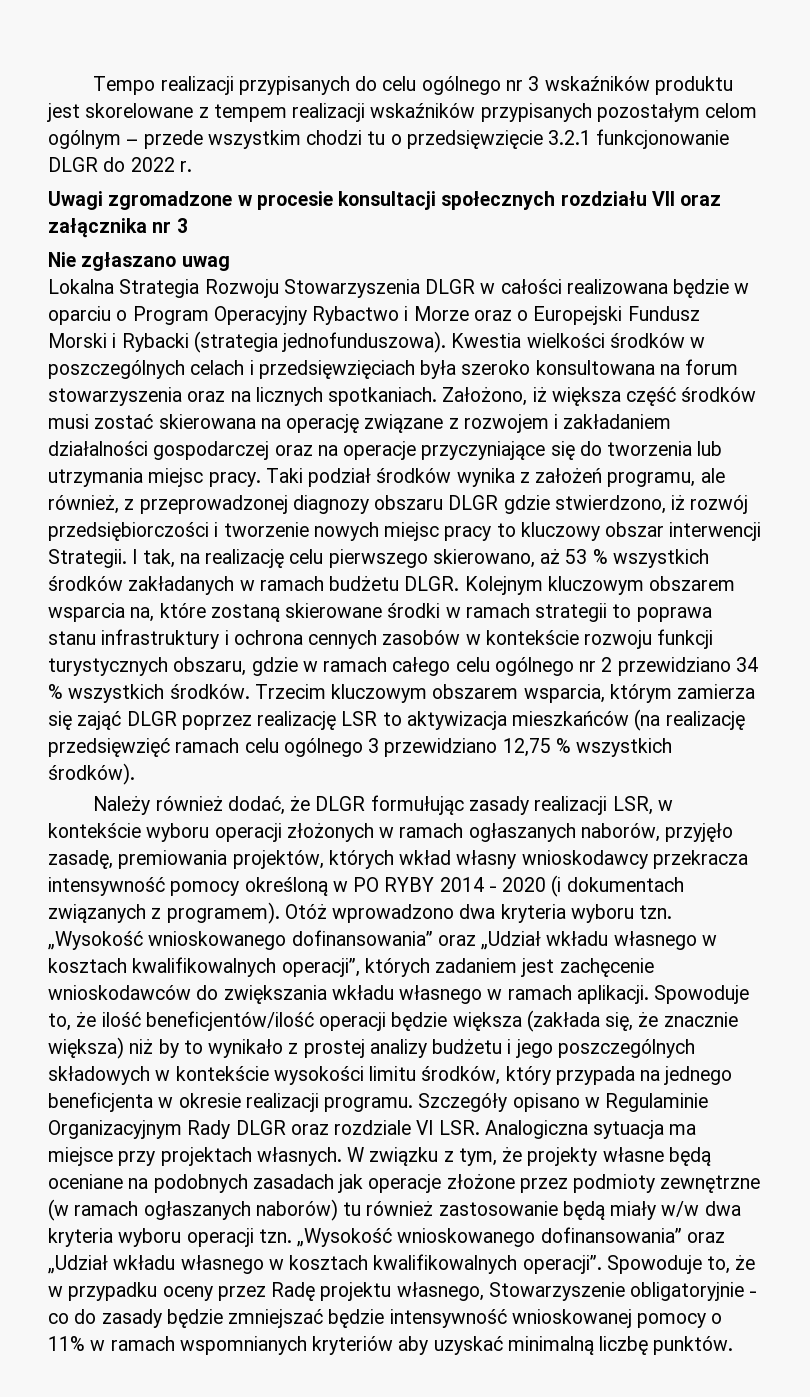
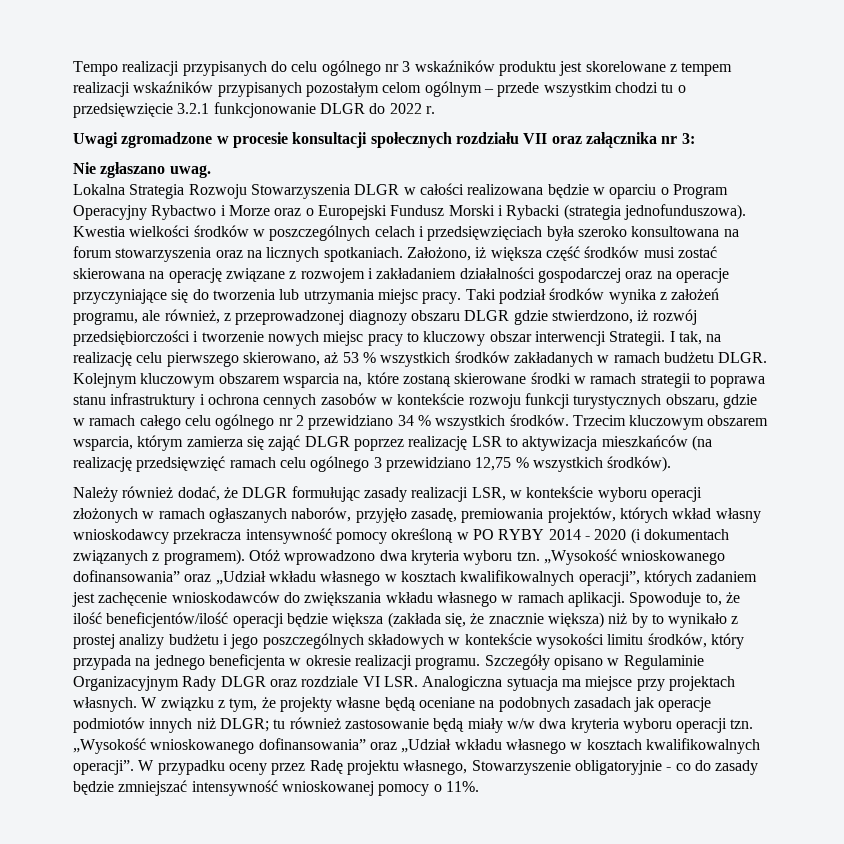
- Uwagi zgromadzone w procesie konsultacji społecznych rozdziału VII oraz załącznika nr 3
+ Uwagi zgromadzone w procesie konsultacji społecznych rozdziału VII oraz załącznika nr 3:
- Nie zgłaszano uwag
+ Nie zgłaszano uwag.
- W związku z tym, że projekty własne będą oceniane na podobnych zasadach jak operacje złożone przez podmioty zewnętrzne (w ramach ogłaszanych naborów) tu również zastosowanie będą miały w/w dwa kryteria wyboru operacji tzn.
+ W związku z tym, że projekty własne będą oceniane na podobnych zasadach jak operacje podmiotów innych niż DLGR; tu również zastosowanie będą miały w/w dwa kryteria wyboru operacji tzn.
- Spowoduje to, że w przypadku oceny przez Radę projektu własnego, Stowarzyszenie obligatoryjnie - co do zasady będzie zmniejszać będzie intensywność wnioskowanej pomocy o 11% w ramach wspomnianych kryteriów aby uzyskać minimalną liczbę punktów.
+ W przypadku oceny przez Radę projektu własnego, Stowarzyszenie obligatoryjnie - co do zasady będzie zmniejszać intensywność wnioskowanej pomocy o 11%.

